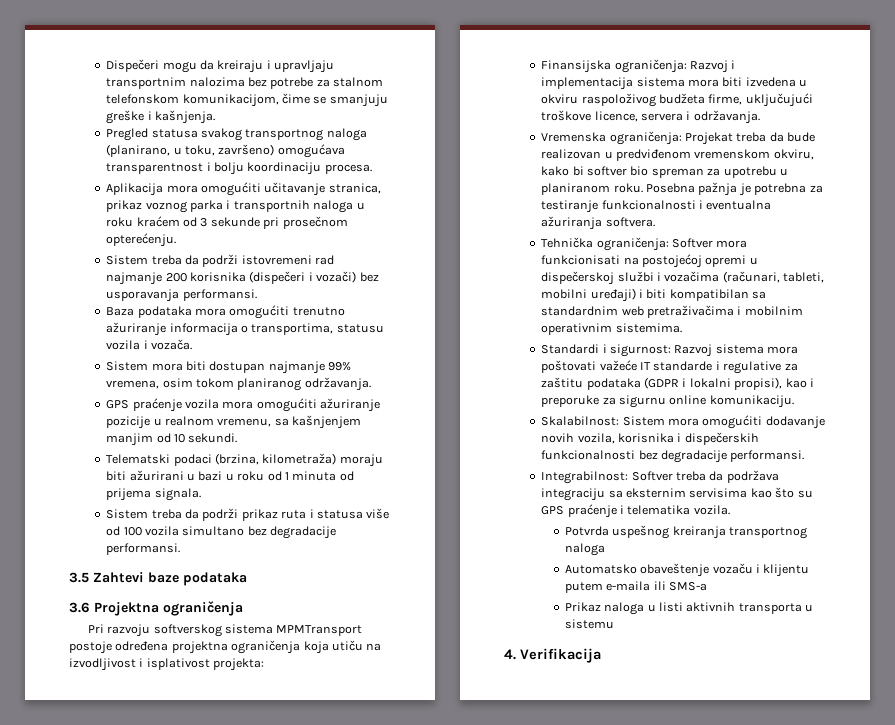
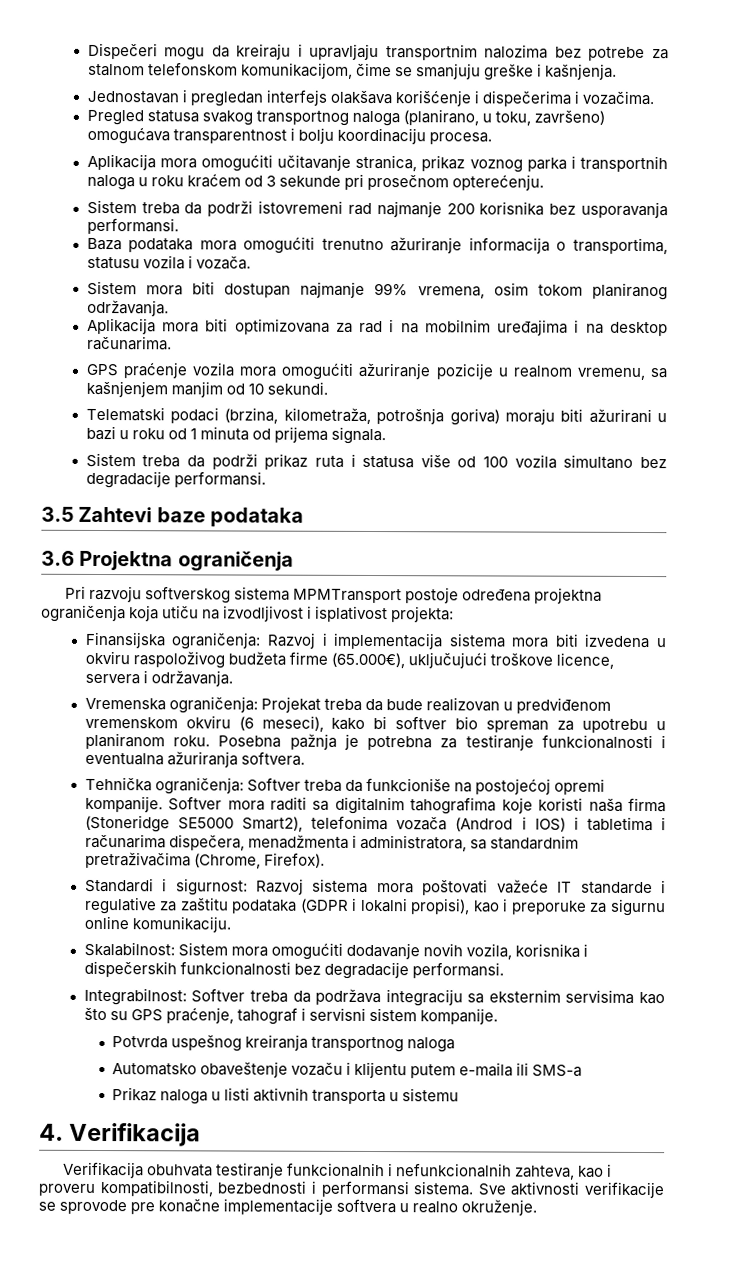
+ Jednostavan i pregledan interfejs olakšava korišćenje i dispečerima i vozačima.
- Sistem treba da podrži istovremeni rad najmanje 200 korisnika (dispečeri i vozači) bez usporavanja performansi.
+ Sistem treba da podrži istovremeni rad najmanje 200 korisnika bez usporavanja performansi.
+ Aplikacija mora biti optimizovana za rad i na mobilnim uređajima i na desktop računarima.
- Telematski podaci (brzina, kilometraža) moraju biti ažurirani u bazi u roku od 1 minuta od prijema signala.
+ Telematski podaci (brzina, kilometraža, potrošnja goriva) moraju biti ažurirani u bazi u roku od 1 minuta od prijema signala.
- Finansijska ograničenja: Razvoj i implementacija sistema mora biti izvedena u okviru raspoloživog budžeta firme, uključujući troškove licence, servera i održavanja.
+ Finansijska ograničenja: Razvoj i implementacija sistema mora biti izvedena u okviru raspoloživog budžeta firme (65.000€), uključujući troškove licence, servera i održavanja.
- Vremenska ograničenja: Projekat treba da bude realizovan u predviđenom vremenskom okviru, kako bi softver bio spreman za upotrebu u planiranom roku.
+ Vremenska ograničenja: Projekat treba da bude realizovan u predviđenom vremenskom okviru (6 meseci), kako bi softver bio spreman za upotrebu u planiranom roku.
- Tehnička ograničenja: Softver mora funkcionisati na postojećoj opremi u dispečerskoj službi i vozačima (računari, tableti, mobilni uređaji) i biti kompatibilan sa standardnim web pretraživačima i mobilnim operativnim sistemima.
+ Tehnička ograničenja: Softver treba da funkcioniše na postojećoj opremi kompanije. Softver mora raditi sa digitalnim tahografima koje koristi naša firma (Stoneridge SE5000 Smart2), telefonima vozača (Androd i IOS) i tabletima i računarima dispečera, menadžmenta i administratora, sa standardnim pretraživačima (Chrome, Firefox).
- Integrabilnost: Softver treba da podržava integraciju sa eksternim servisima kao što su GPS praćenje i telematika vozila.
+ Integrabilnost: Softver treba da podržava integraciju sa eksternim servisima kao što su GPS praćenje, tahograf i servisni sistem kompanije.
+ Verifikacija obuhvata testiranje funkcionalnih i nefunkcionalnih zahteva, kao i proveru kompatibilnosti, bezbednosti i performansi sistema. Sve aktivnosti verifikacije se sprovode pre konačne implementacije softvera u realno okruženje.

